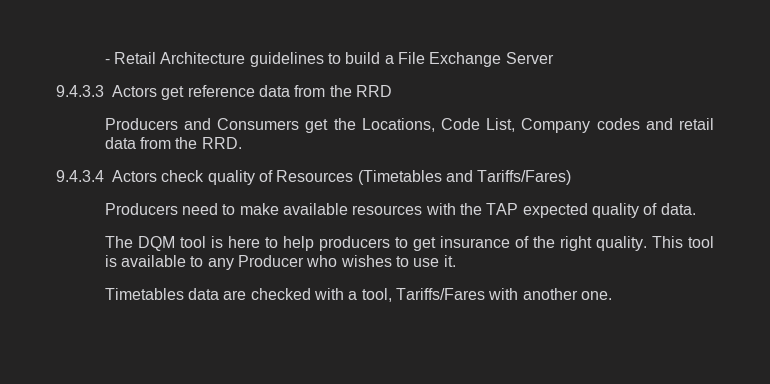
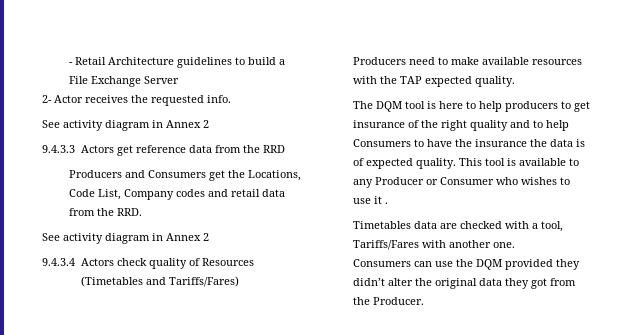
+ 2- Actor receives the requested info.
+ See activity diagram in Annex 2
  Producers and Consumers get the Locations, Code List, Company codes and retail data from the RRD.
+ See activity diagram in Annex 2
- Producers need to make available resources with the TAP expected quality of data.
+ Producers need to make available resources with the TAP expected quality.
- The DQM tool is here to help producers to get insurance of the right quality.
+ The DQM tool is here to help producers to get insurance of the right quality and to help Consumers to have the insurance the data is of expected quality.
- This tool is available to any Producer who wishes to use it.
+ This tool is available to any Producer or Consumer who wishes to use it .
+ Consumers can use the DQM provided they didn’t alter the original data they got from the Producer.

